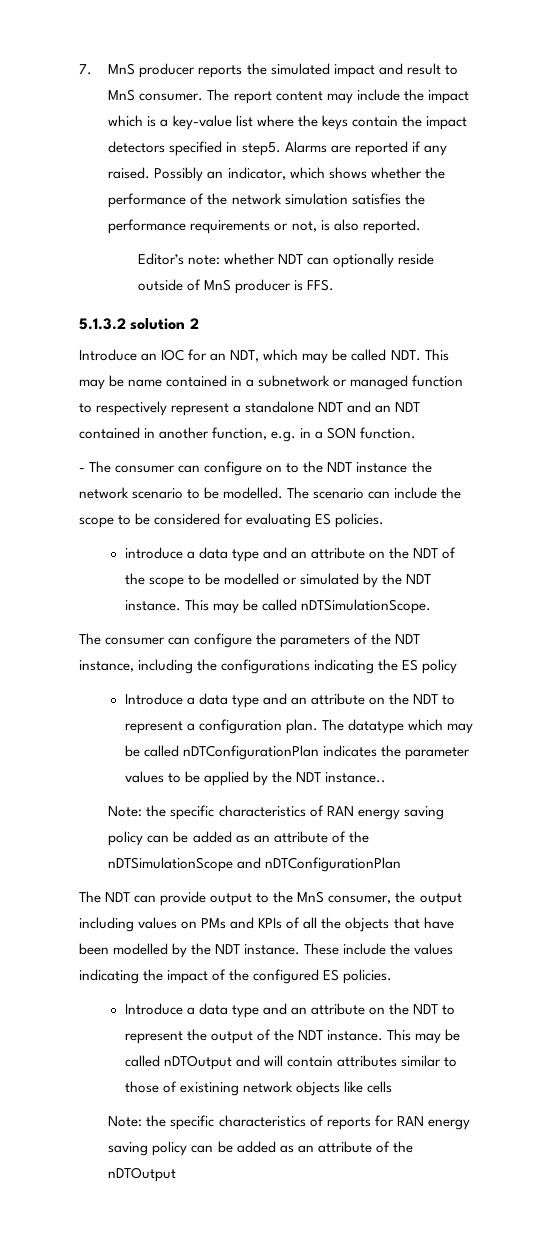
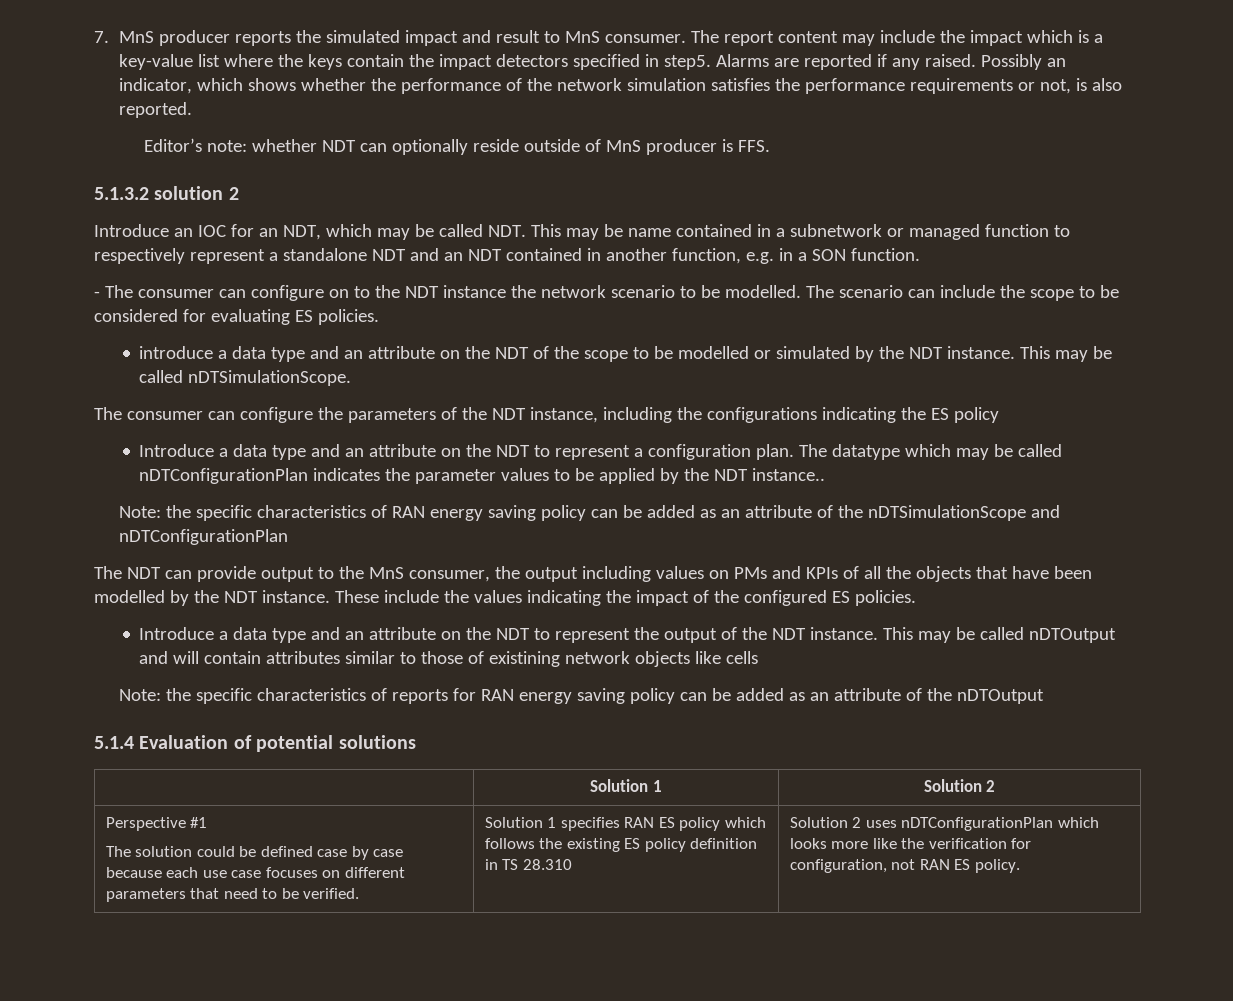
+ 5.1.4 Evaluation of potential solutions
+ | Solution 1 | Solution 2
+ Perspective #1
+ The solution could be defined case by case because each use case focuses on different parameters that need to be verified. | Solution 1 specifies RAN ES policy which follows the existing ES policy definition in TS 28.310 | Solution 2 uses nDTConfigurationPlan which looks more like the verification for configuration, not RAN ES policy.

